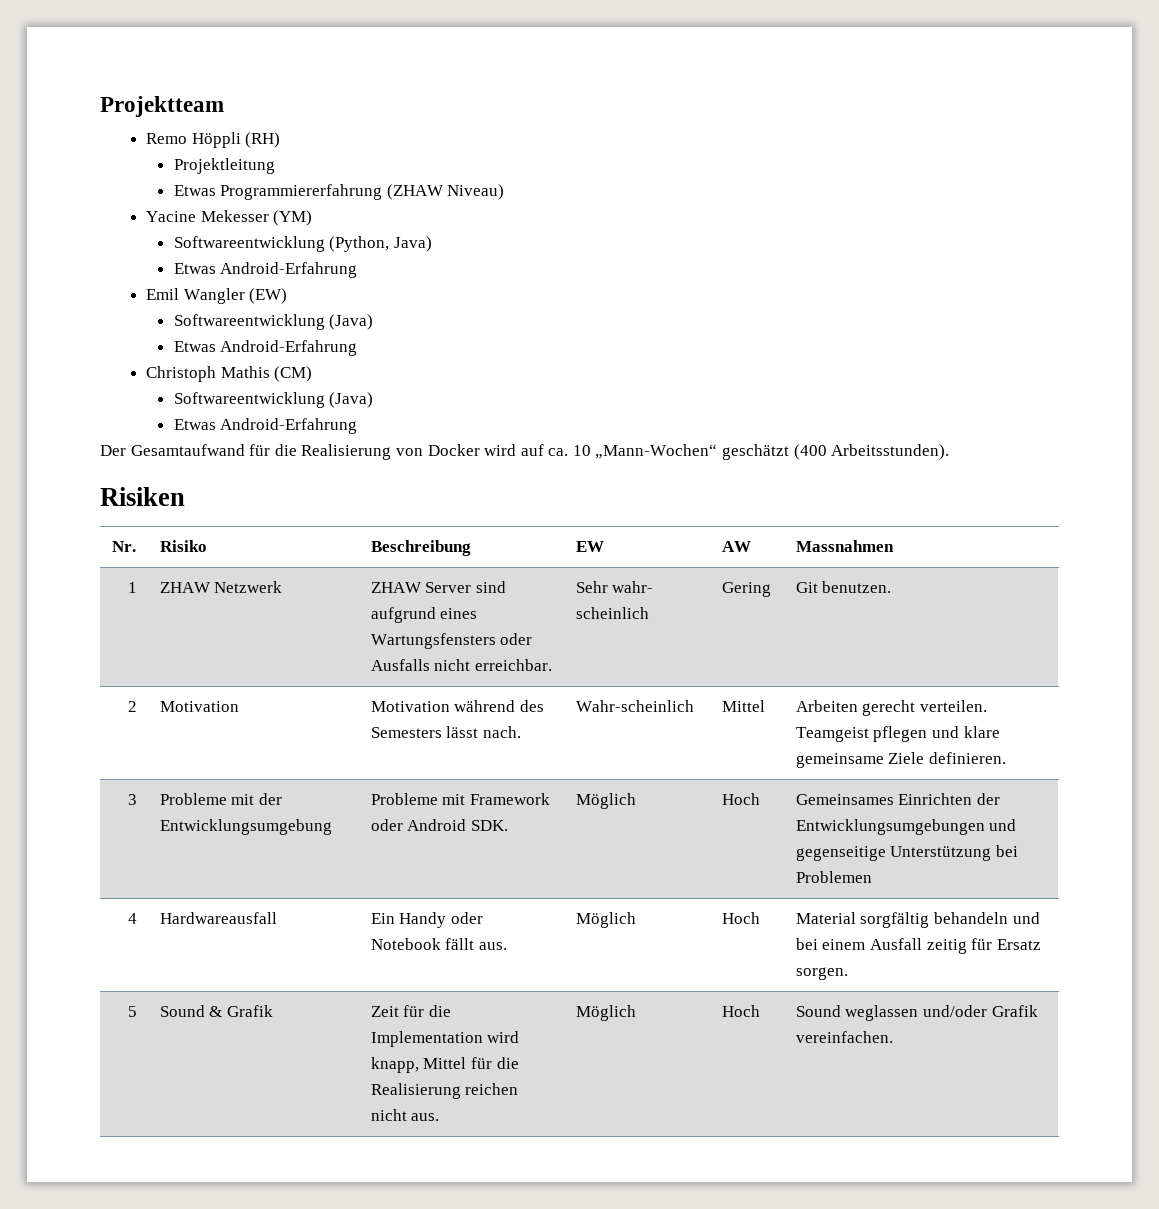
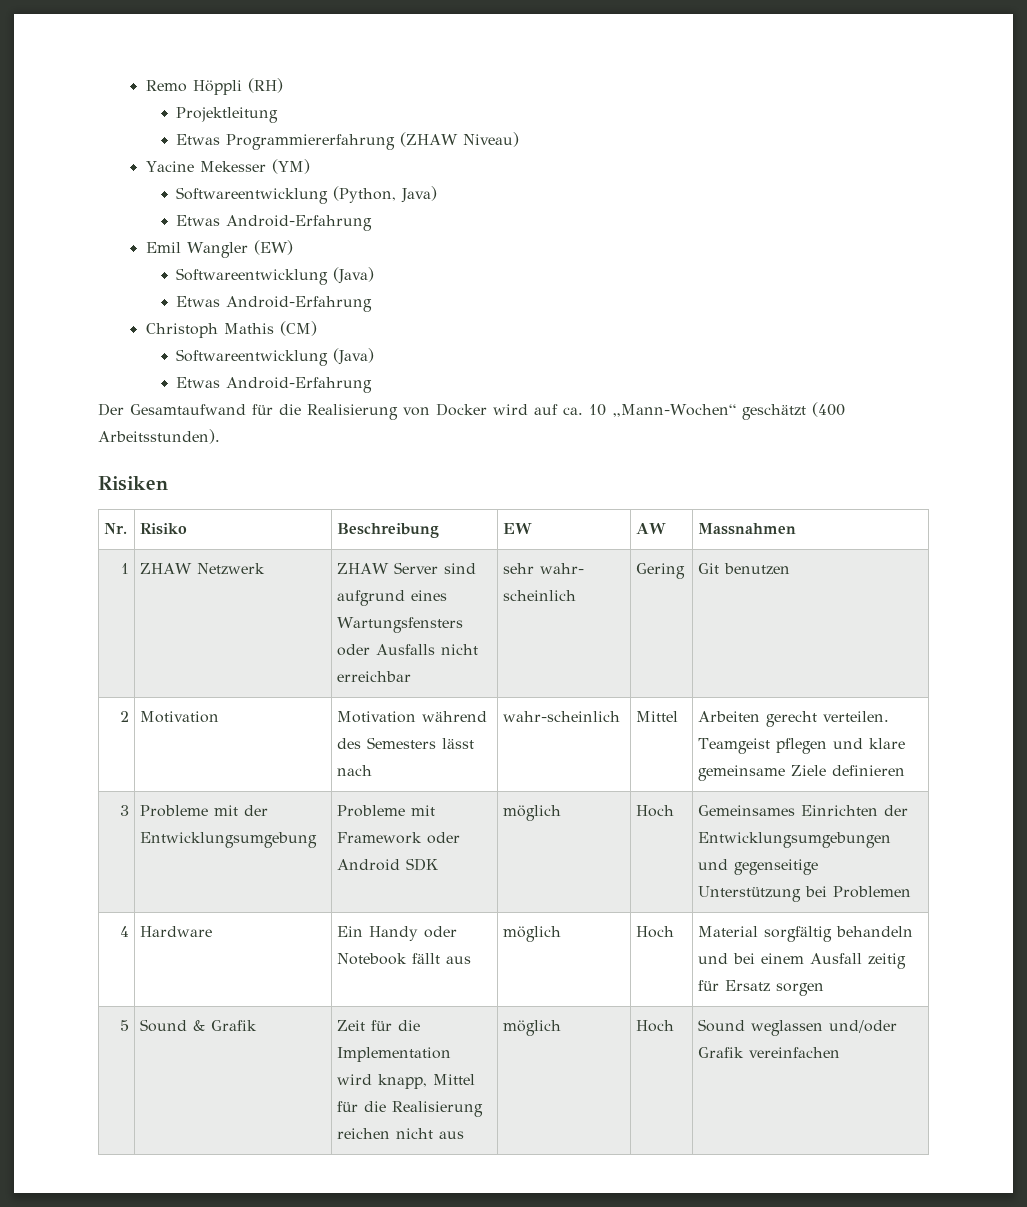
- Projektteam
- 1 | ZHAW Netzwerk | ZHAW Server sind aufgrund eines Wartungsfensters oder Ausfalls nicht erreichbar. | Sehr wahr- scheinlich | Gering | Git benutzen.
+ 1 | ZHAW Netzwerk | ZHAW Server sind aufgrund eines Wartungsfensters oder Ausfalls nicht erreichbar | sehr wahr- scheinlich | Gering | Git benutzen
- 2 | Motivation | Motivation während des Semesters lässt nach. | Wahr-scheinlich | Mittel | Arbeiten gerecht verteilen. Teamgeist pflegen und klare gemeinsame Ziele definieren.
+ 2 | Motivation | Motivation während des Semesters lässt nach | wahr-scheinlich | Mittel | Arbeiten gerecht verteilen. Teamgeist pflegen und klare gemeinsame Ziele definieren
- 3 | Probleme mit der Entwicklungsumgebung | Probleme mit Framework oder Android SDK. | Möglich | Hoch | Gemeinsames Einrichten der Entwicklungsumgebungen und gegenseitige Unterstützung bei Problemen
+ 3 | Probleme mit der Entwicklungsumgebung | Probleme mit Framework oder Android SDK | möglich | Hoch | Gemeinsames Einrichten der Entwicklungsumgebungen und gegenseitige Unterstützung bei Problemen
- 4 | Hardwareausfall | Ein Handy oder Notebook fällt aus. | Möglich | Hoch | Material sorgfältig behandeln und bei einem Ausfall zeitig für Ersatz sorgen.
+ 4 | Hardware | Ein Handy oder Notebook fällt aus | möglich | Hoch | Material sorgfältig behandeln und bei einem Ausfall zeitig für Ersatz sorgen
- 5 | Sound & Grafik | Zeit für die Implementation wird knapp, Mittel für die Realisierung reichen nicht aus. | Möglich | Hoch | Sound weglassen und/oder Grafik vereinfachen.
+ 5 | Sound & Grafik | Zeit für die Implementation wird knapp, Mittel für die Realisierung reichen nicht aus | möglich | Hoch | Sound weglassen und/oder Grafik vereinfachen

